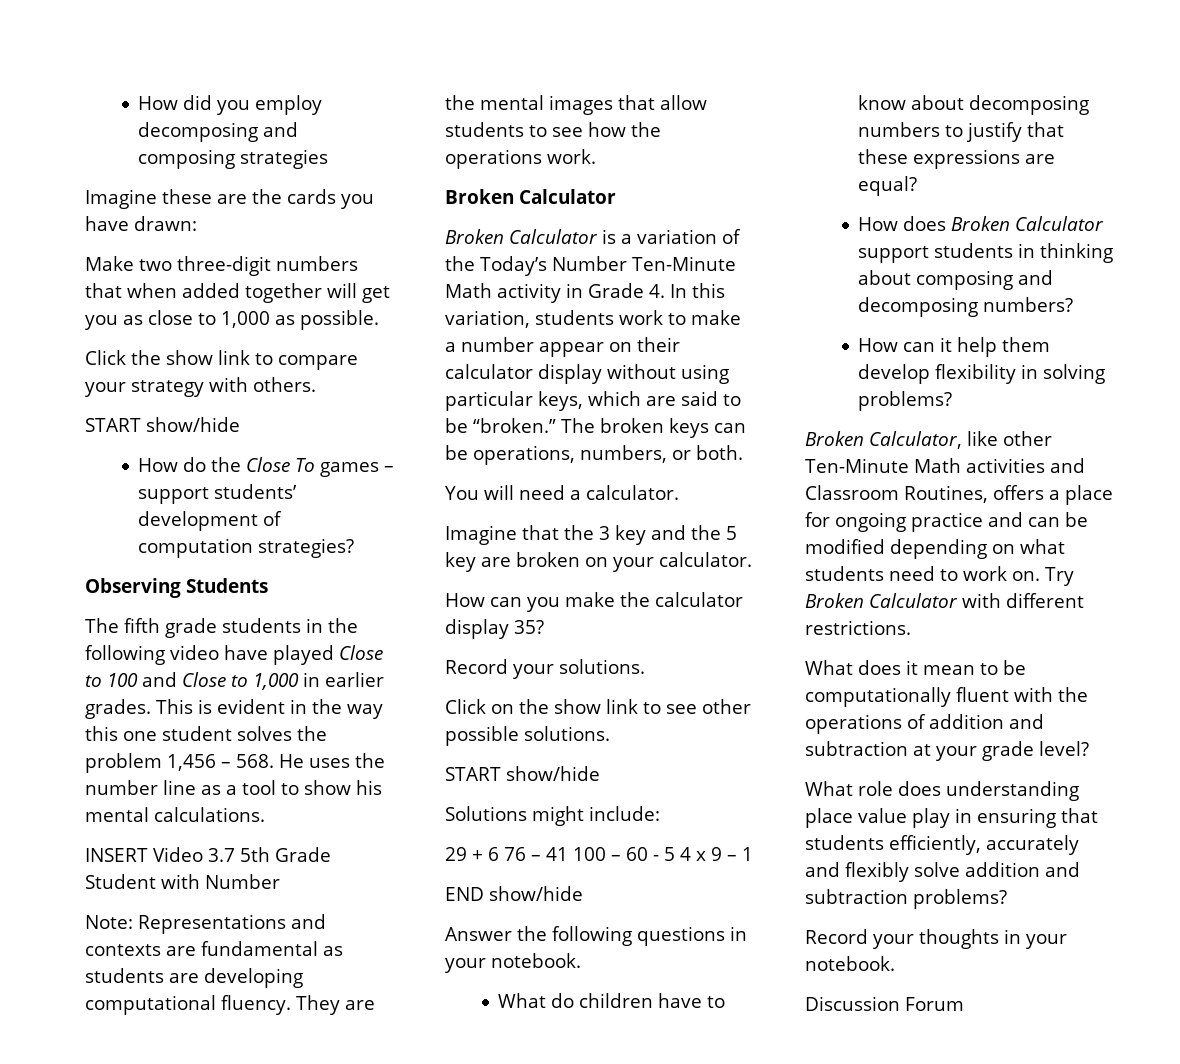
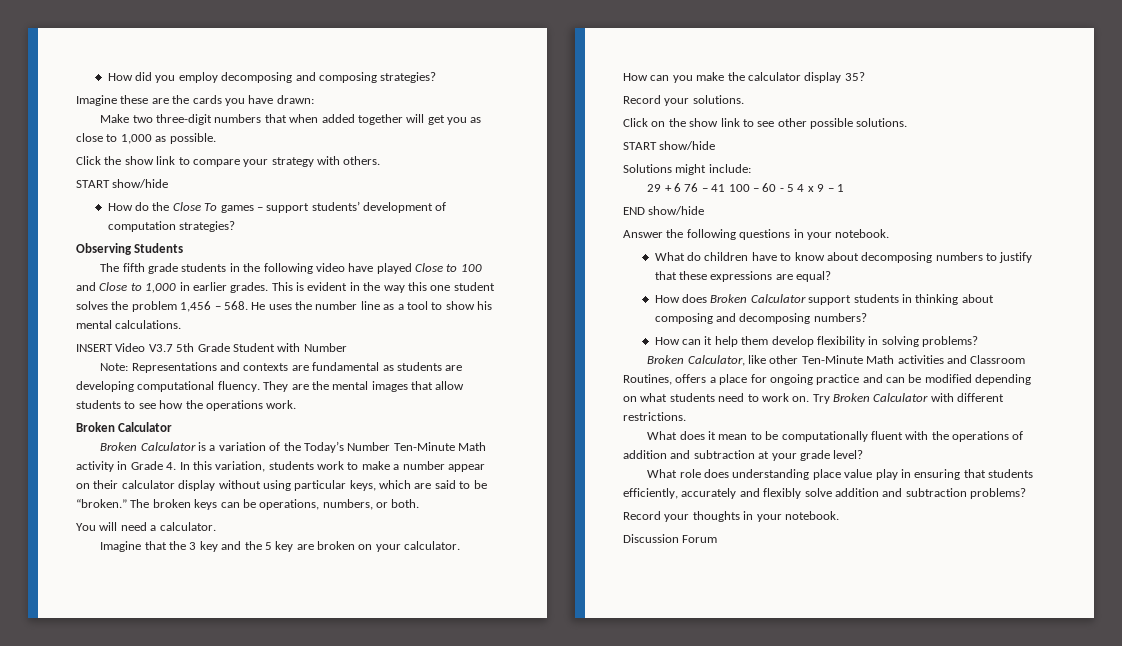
- How did you employ decomposing and composing strategies
+ How did you employ decomposing and composing strategies?
- INSERT Video 3.7 5th Grade Student with Number
+ INSERT Video V3.7 5th Grade Student with Number

